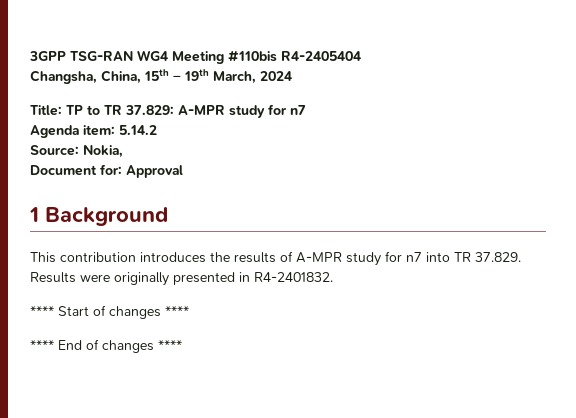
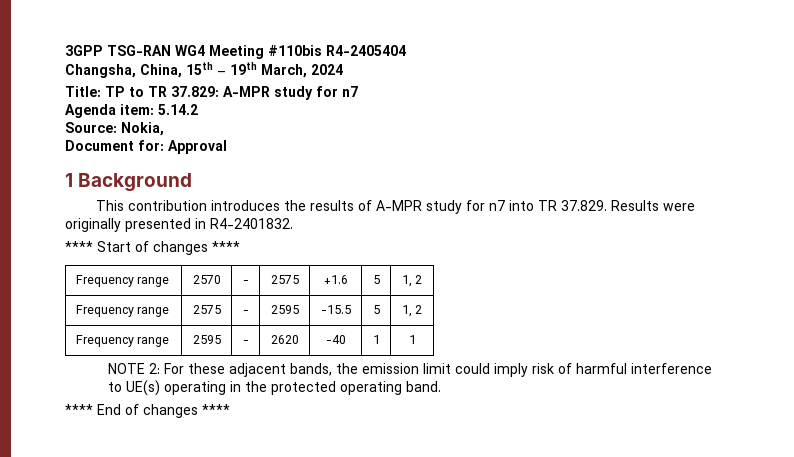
+ Frequency range | 2570 | - | 2575 | +1.6 | 5 | 1, 2
+ Frequency range | 2575 | - | 2595 | -15.5 | 5 | 1, 2
+ Frequency range | 2595 | - | 2620 | -40 | 1 | 1
+ NOTE 2: For these adjacent bands, the emission limit could imply risk of harmful interference to UE(s) operating in the protected operating band.

